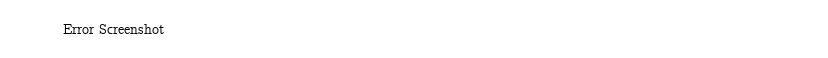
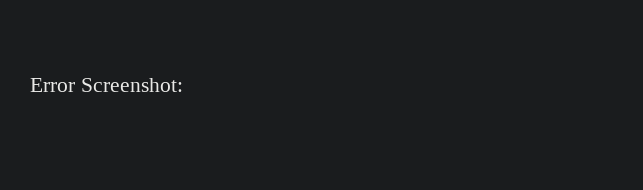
- Error Screenshot
+ Error Screenshot:

